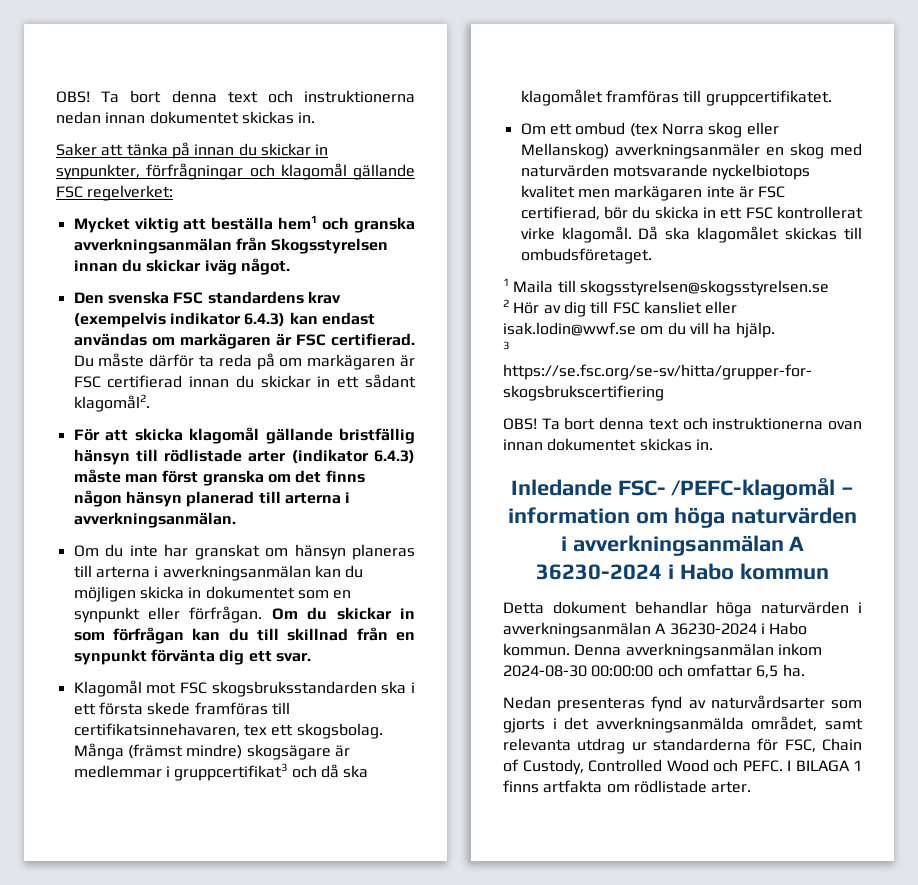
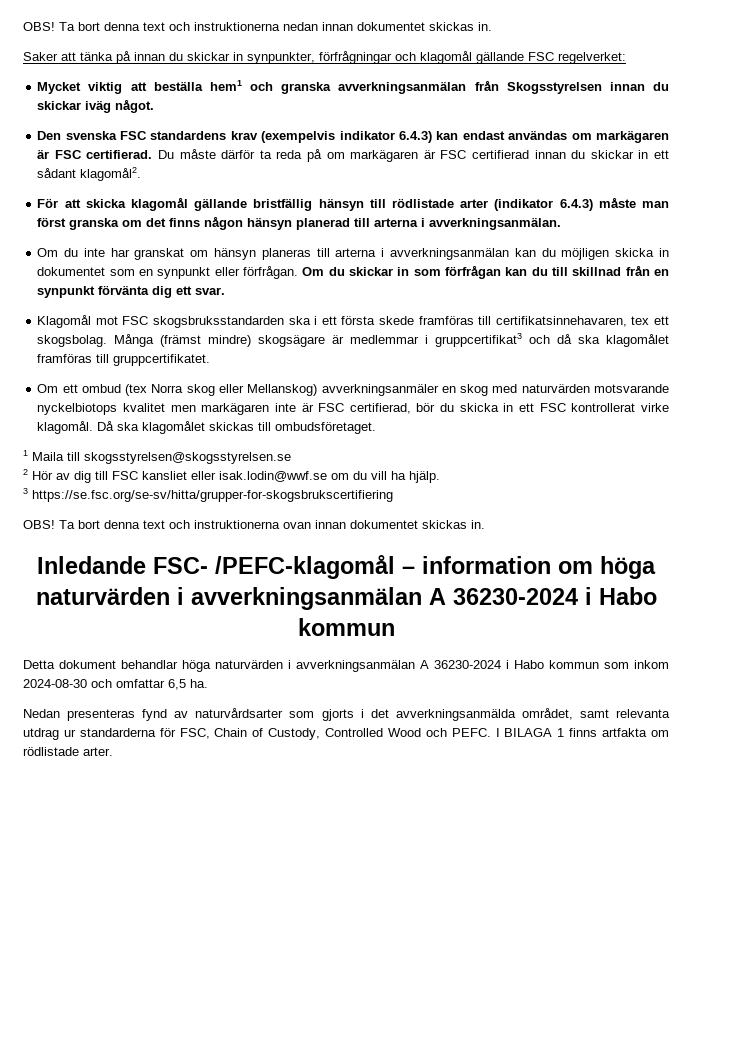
- Detta dokument behandlar höga naturvärden i avverkningsanmälan A 36230-2024 i Habo kommun. Denna avverkningsanmälan inkom 2024-08-30 00:00:00 och omfattar 6,5 ha.
+ Detta dokument behandlar höga naturvärden i avverkningsanmälan A 36230-2024 i Habo kommun som inkom 2024-08-30 och omfattar 6,5 ha.

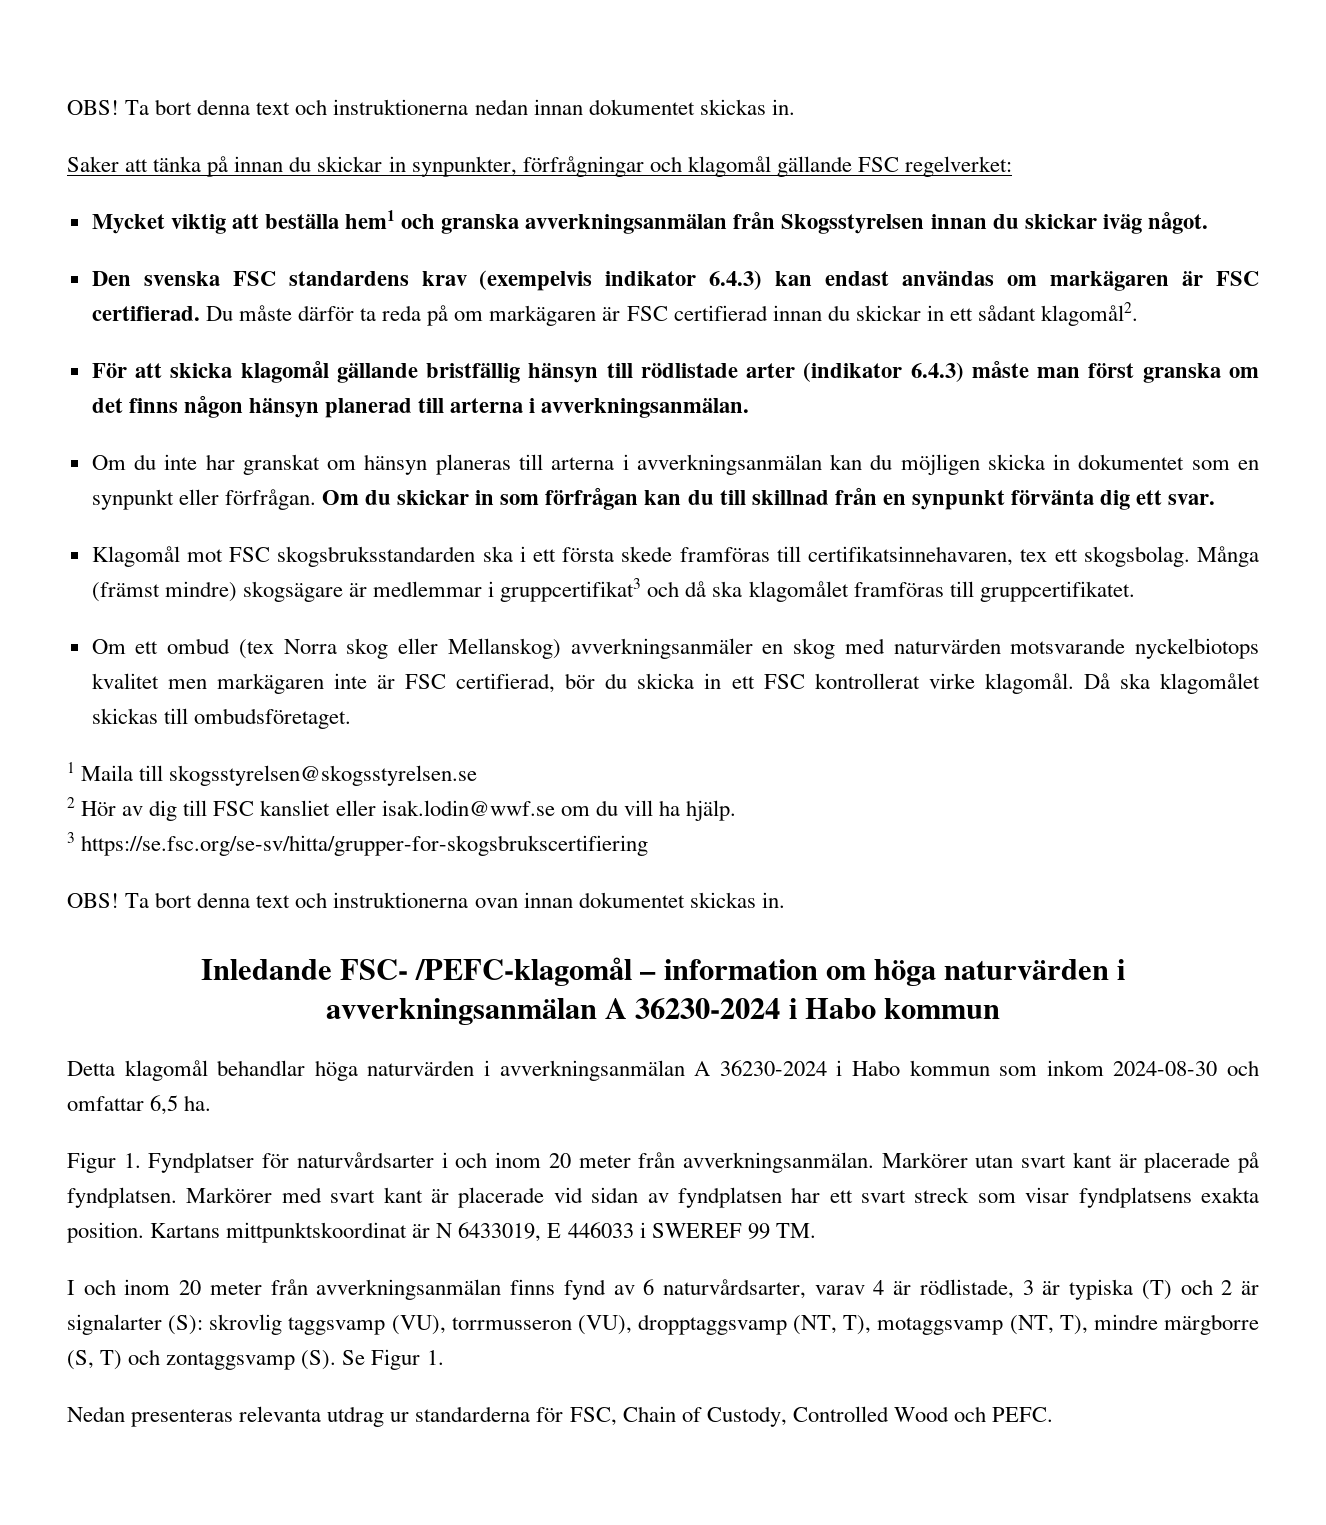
- Detta dokument behandlar höga naturvärden i avverkningsanmälan A 36230-2024 i Habo kommun som inkom 2024-08-30 och omfattar 6,5 ha.
+ Detta klagomål behandlar höga naturvärden i avverkningsanmälan A 36230-2024 i Habo kommun som inkom 2024-08-30 och omfattar 6,5 ha.
- Nedan presenteras fynd av naturvårdsarter som gjorts i det avverkningsanmälda området, samt relevanta utdrag ur standarderna för FSC, Chain of Custody, Controlled Wood och PEFC. I BILAGA 1 finns artfakta om rödlistade arter.
+ Figur 1. Fyndplatser för naturvårdsarter i och inom 20 meter från avverkningsanmälan. Markörer utan svart kant är placerade på fyndplatsen. Markörer med svart kant är placerade vid sidan av fyndplatsen har ett svart streck som visar fyndplatsens exakta position. Kartans mittpunktskoordinat är N 6433019, E 446033 i SWEREF 99 TM.
+ I och inom 20 meter från avverkningsanmälan finns fynd av 6 naturvårdsarter, varav 4 är rödlistade, 3 är typiska (T) och 2 är signalarter (S): skrovlig taggsvamp (VU), torrmusseron (VU), dropptaggsvamp (NT, T), motaggsvamp (NT, T), mindre märgborre (S, T) och zontaggsvamp (S). Se Figur 1.
+ Nedan presenteras relevanta utdrag ur standarderna för FSC, Chain of Custody, Controlled Wood och PEFC.

